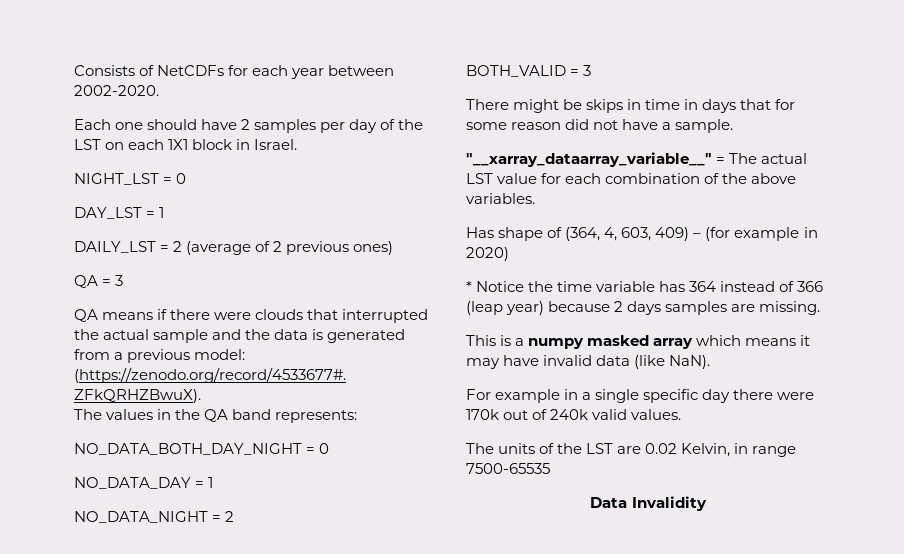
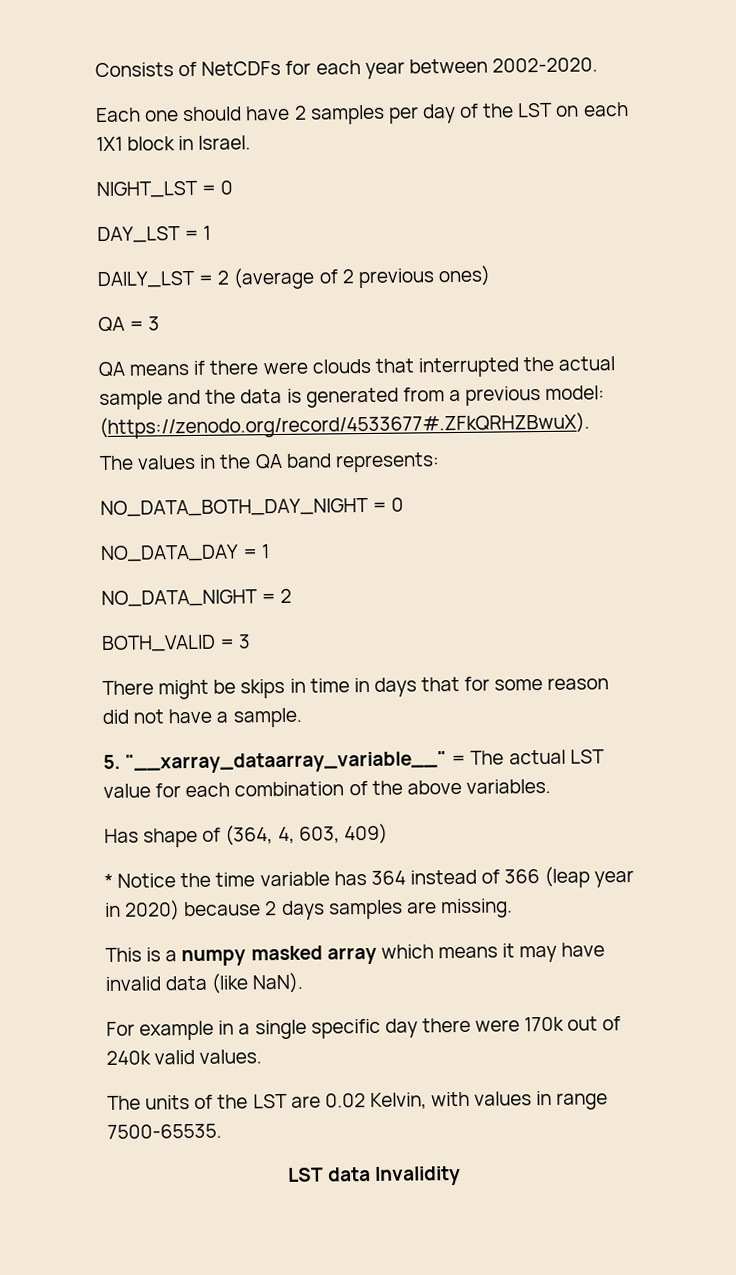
- "__xarray_dataarray_variable__" = The actual LST value for each combination of the above variables.
+ 5. "__xarray_dataarray_variable__" = The actual LST value for each combination of the above variables.
- Has shape of (364, 4, 603, 409) – (for example in 2020)
+ Has shape of (364, 4, 603, 409)
- * Notice the time variable has 364 instead of 366 (leap year) because 2 days samples are missing.
+ * Notice the time variable has 364 instead of 366 (leap year in 2020) because 2 days samples are missing.
- The units of the LST are 0.02 Kelvin, in range 7500-65535
- Data Invalidity
+ The units of the LST are 0.02 Kelvin, with values in range 7500-65535.
+ LST data Invalidity

